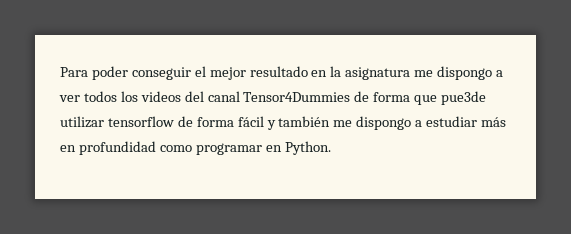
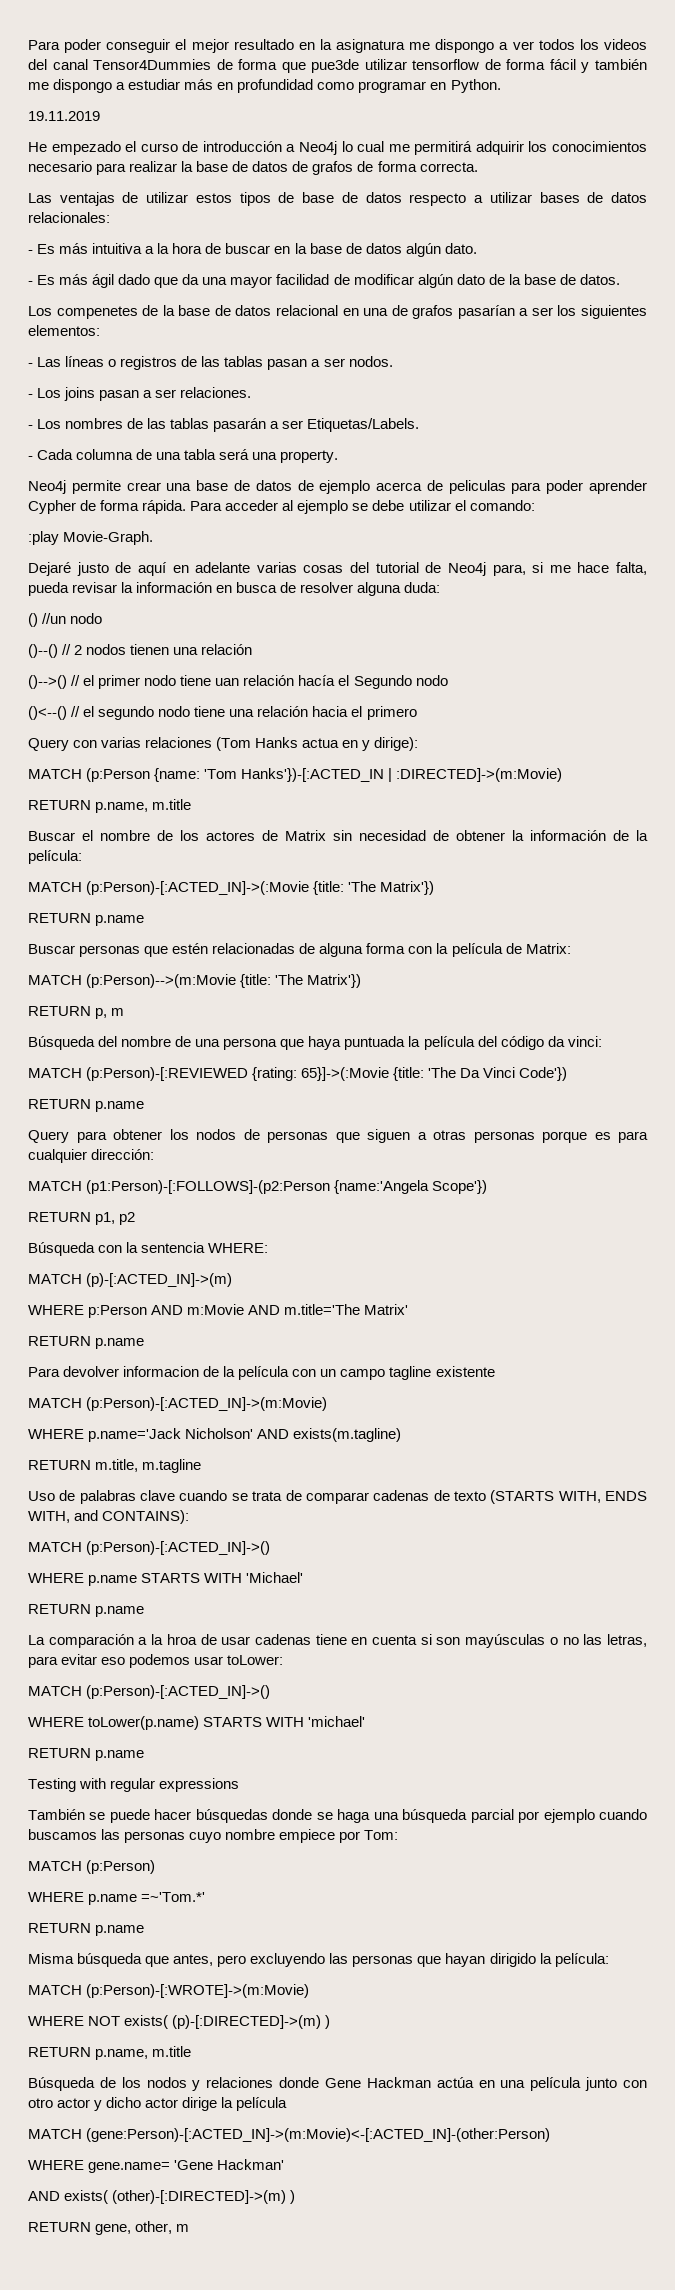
+ 19.11.2019
+ He empezado el curso de introducción a Neo4j lo cual me permitirá adquirir los conocimientos necesario para realizar la base de datos de grafos de forma correcta.
+ Las ventajas de utilizar estos tipos de base de datos respecto a utilizar bases de datos relacionales:
+ - Es más intuitiva a la hora de buscar en la base de datos algún dato.
+ - Es más ágil dado que da una mayor facilidad de modificar algún dato de la base de datos.
+ Los compenetes de la base de datos relacional en una de grafos pasarían a ser los siguientes elementos:
+ - Las líneas o registros de las tablas pasan a ser nodos.
+ - Los joins pasan a ser relaciones.
+ - Los nombres de las tablas pasarán a ser Etiquetas/Labels.
+ - Cada columna de una tabla será una property.
+ Neo4j permite crear una base de datos de ejemplo acerca de peliculas para poder aprender Cypher de forma rápida. Para acceder al ejemplo se debe utilizar el comando:
+ :play Movie-Graph.
+ Dejaré justo de aquí en adelante varias cosas del tutorial de Neo4j para, si me hace falta, pueda revisar la información en busca de resolver alguna duda:
+ () //un nodo
+ ()--() // 2 nodos tienen una relación
+ ()-->() // el primer nodo tiene uan relación hacía el Segundo nodo
+ ()<--() // el segundo nodo tiene una relación hacia el primero
+ Query con varias relaciones (Tom Hanks actua en y dirige):
+ MATCH (p:Person {name: 'Tom Hanks'})-[:ACTED_IN | :DIRECTED]->(m:Movie)
+ RETURN p.name, m.title
+ Buscar el nombre de los actores de Matrix sin necesidad de obtener la información de la película:
+ MATCH (p:Person)-[:ACTED_IN]->(:Movie {title: 'The Matrix'})
+ RETURN p.name
+ Buscar personas que estén relacionadas de alguna forma con la película de Matrix:
+ MATCH (p:Person)-->(m:Movie {title: 'The Matrix'})
+ RETURN p, m
+ Búsqueda del nombre de una persona que haya puntuada la película del código da vinci:
+ MATCH (p:Person)-[:REVIEWED {rating: 65}]->(:Movie {title: 'The Da Vinci Code'})
+ RETURN p.name
+ Query para obtener los nodos de personas que siguen a otras personas porque es para cualquier dirección:
+ MATCH (p1:Person)-[:FOLLOWS]-(p2:Person {name:'Angela Scope'})
+ RETURN p1, p2
+ Búsqueda con la sentencia WHERE:
+ MATCH (p)-[:ACTED_IN]->(m)
+ WHERE p:Person AND m:Movie AND m.title='The Matrix'
+ RETURN p.name
+ Para devolver informacion de la película con un campo tagline existente
+ MATCH (p:Person)-[:ACTED_IN]->(m:Movie)
+ WHERE p.name='Jack Nicholson' AND exists(m.tagline)
+ RETURN m.title, m.tagline
+ Uso de palabras clave cuando se trata de comparar cadenas de texto (STARTS WITH, ENDS WITH, and CONTAINS):
+ MATCH (p:Person)-[:ACTED_IN]->()
+ WHERE p.name STARTS WITH 'Michael'
+ RETURN p.name
+ La comparación a la hroa de usar cadenas tiene en cuenta si son mayúsculas o no las letras, para evitar eso podemos usar toLower:
+ MATCH (p:Person)-[:ACTED_IN]->()
+ WHERE toLower(p.name) STARTS WITH 'michael'
+ RETURN p.name
+ Testing with regular expressions
+ También se puede hacer búsquedas donde se haga una búsqueda parcial por ejemplo cuando buscamos las personas cuyo nombre empiece por Tom:
+ MATCH (p:Person)
+ WHERE p.name =~'Tom.*'
+ RETURN p.name
+ Misma búsqueda que antes, pero excluyendo las personas que hayan dirigido la película:
+ MATCH (p:Person)-[:WROTE]->(m:Movie)
+ WHERE NOT exists( (p)-[:DIRECTED]->(m) )
+ RETURN p.name, m.title
+ Búsqueda de los nodos y relaciones donde Gene Hackman actúa en una película junto con otro actor y dicho actor dirige la película
+ MATCH (gene:Person)-[:ACTED_IN]->(m:Movie)<-[:ACTED_IN]-(other:Person)
+ WHERE gene.name= 'Gene Hackman'
+ AND exists( (other)-[:DIRECTED]->(m) )
+ RETURN gene, other, m

